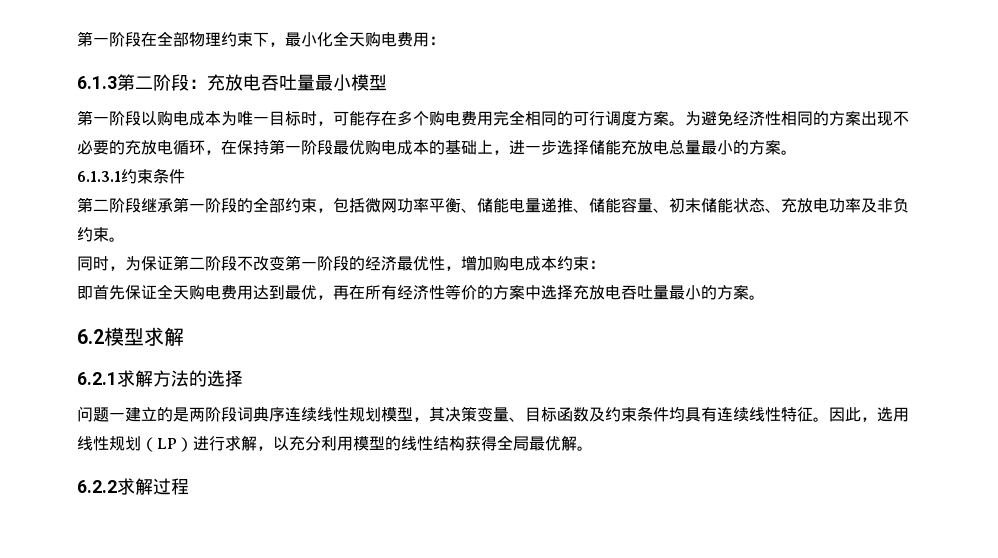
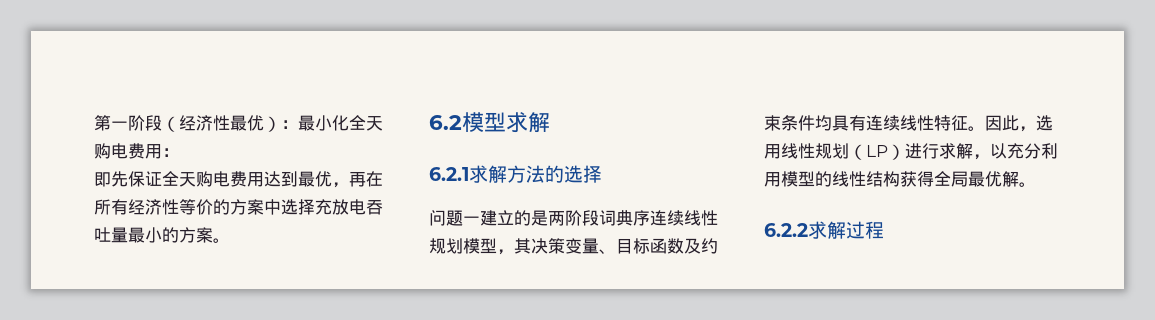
- 第一阶段在全部物理约束下，最小化全天购电费用：
+ 第一阶段（经济性最优）：最小化全天购电费用：
- 6.1.3第二阶段：充放电吞吐量最小模型
- 第一阶段以购电成本为唯一目标时，可能存在多个购电费用完全相同的可行调度方案。为避免经济性相同的方案出现不必要的充放电循环，在保持第一阶段最优购电成本的基础上，进一步选择储能充放电总量最小的方案。
- 6.1.3.1约束条件
- 第二阶段继承第一阶段的全部约束，包括微网功率平衡、储能电量递推、储能容量、初末储能状态、充放电功率及非负约束。
- 同时，为保证第二阶段不改变第一阶段的经济最优性，增加购电成本约束：
- 即首先保证全天购电费用达到最优，再在所有经济性等价的方案中选择充放电吞吐量最小的方案。
+ 即先保证全天购电费用达到最优，再在所有经济性等价的方案中选择充放电吞吐量最小的方案。

